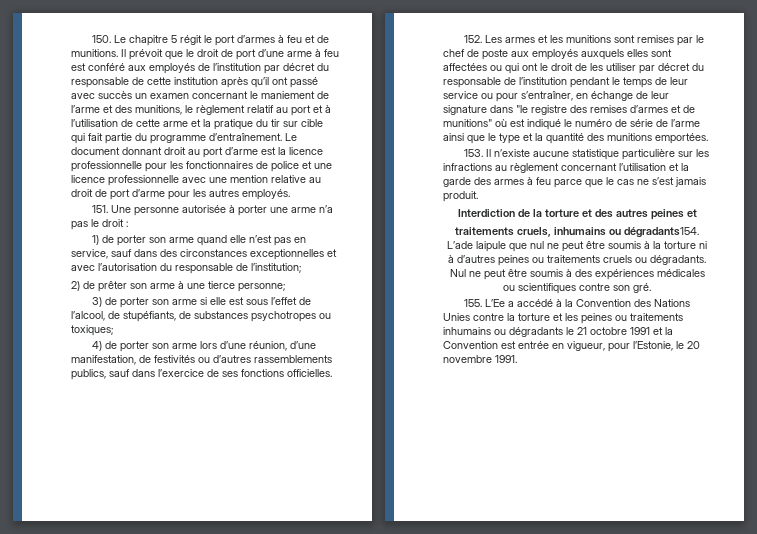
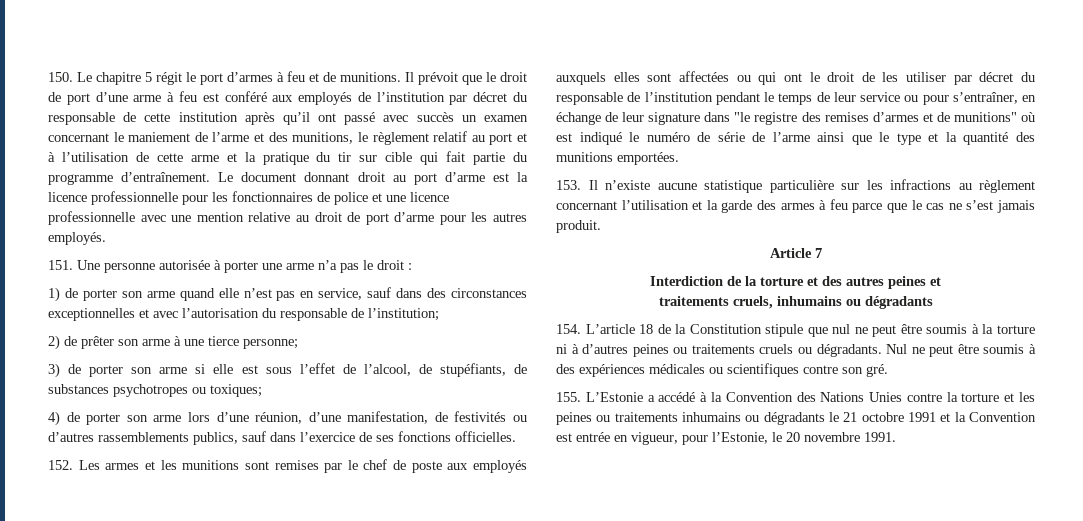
+ Article 7
- traitements cruels, inhumains ou dégradants154. L’ade laipule que nul ne peut être soumis à la torture ni à d’autres peines ou traitements cruels ou dégradants.
+ traitements cruels, inhumains ou dégradants
+ 154. L’article 18 de la Constitution stipule que nul ne peut être soumis à la torture ni à d’autres peines ou traitements cruels ou dégradants.
- 155. L’Ee a accédé à la Convention des Nations Unies contre la torture et les peines ou traitements inhumains ou dégradants le 21 octobre 1991 et la Convention est entrée en vigueur, pour l’Estonie, le 20 novembre 1991.
+ 155. L’Estonie a accédé à la Convention des Nations Unies contre la torture et les peines ou traitements inhumains ou dégradants le 21 octobre 1991 et la Convention est entrée en vigueur, pour l’Estonie, le 20 novembre 1991.

